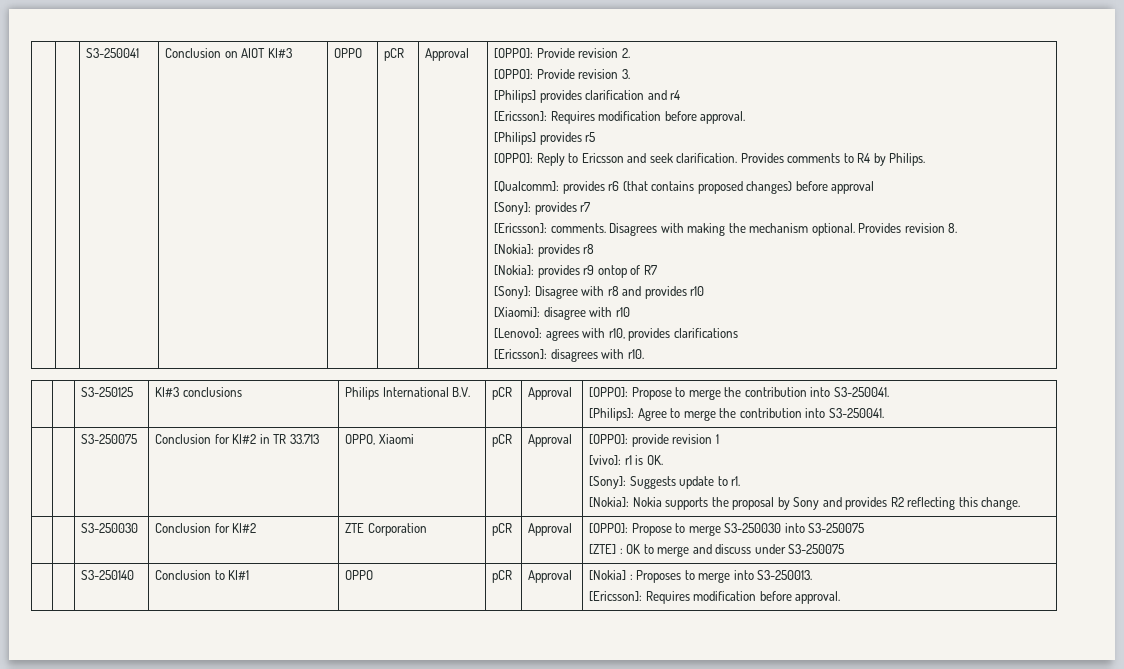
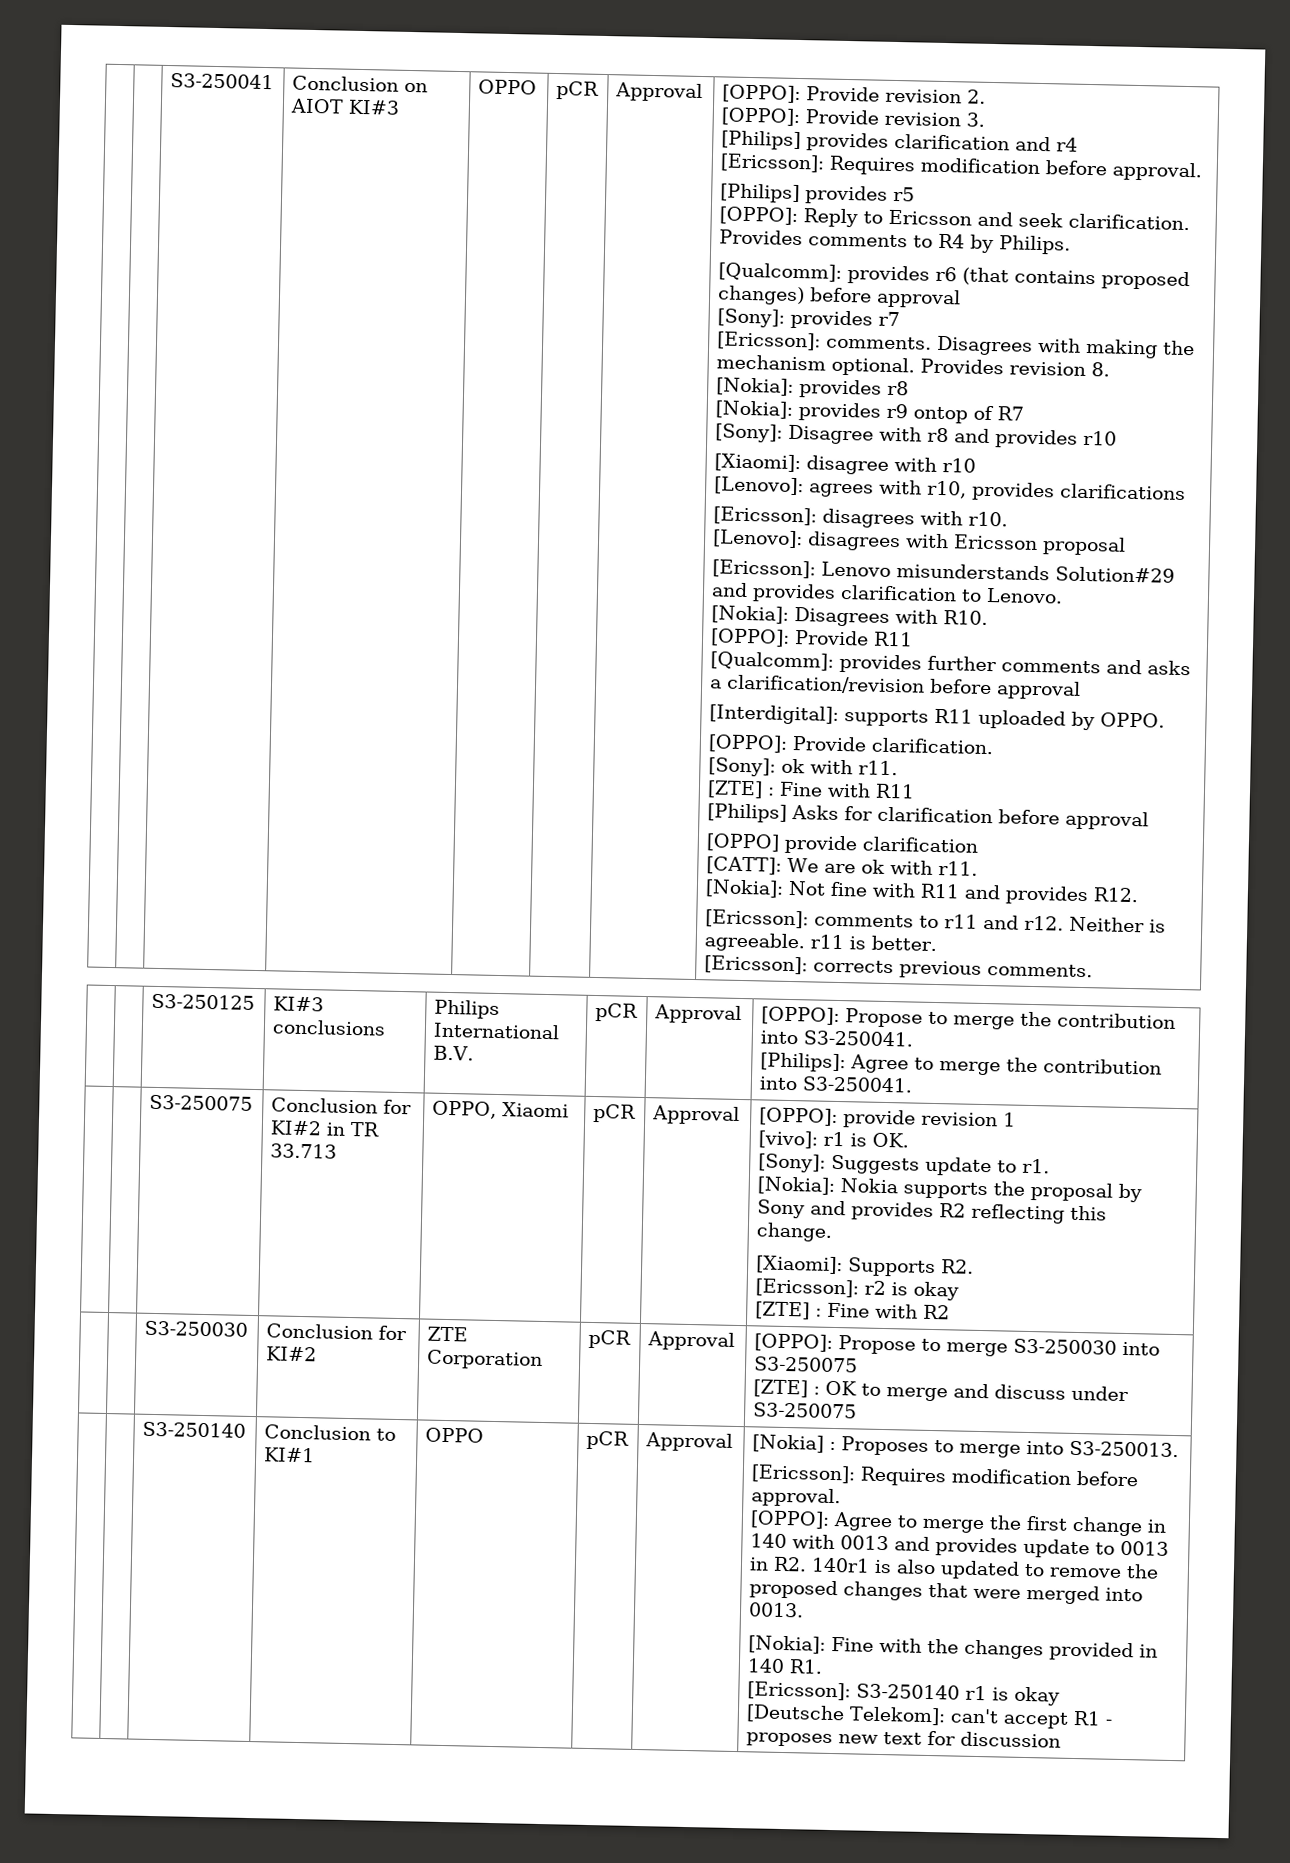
+ [Lenovo]: disagrees with Ericsson proposal
+ [Ericsson]: Lenovo misunderstands Solution#29 and provides clarification to Lenovo.
+ [Nokia]: Disagrees with R10.
+ [OPPO]: Provide R11
+ [Qualcomm]: provides further comments and asks a clarification/revision before approval
+ [Interdigital]: supports R11 uploaded by OPPO.
+ [OPPO]: Provide clarification.
+ [Sony]: ok with r11.
+ [ZTE] : Fine with R11
+ [Philips] Asks for clarification before approval
+ [OPPO] provide clarification
+ [CATT]: We are ok with r11.
+ [Nokia]: Not fine with R11 and provides R12.
+ [Ericsson]: comments to r11 and r12. Neither is agreeable. r11 is better.
+ [Ericsson]: corrects previous comments.
+ [Xiaomi]: Supports R2.
+ [Ericsson]: r2 is okay
+ [ZTE] : Fine with R2
+ [OPPO]: Agree to merge the first change in 140 with 0013 and provides update to 0013 in R2. 140r1 is also updated to remove the proposed changes that were merged into 0013.
+ [Nokia]: Fine with the changes provided in 140 R1.
+ [Ericsson]: S3-250140 r1 is okay
+ [Deutsche Telekom]: can't accept R1 - proposes new text for discussion

